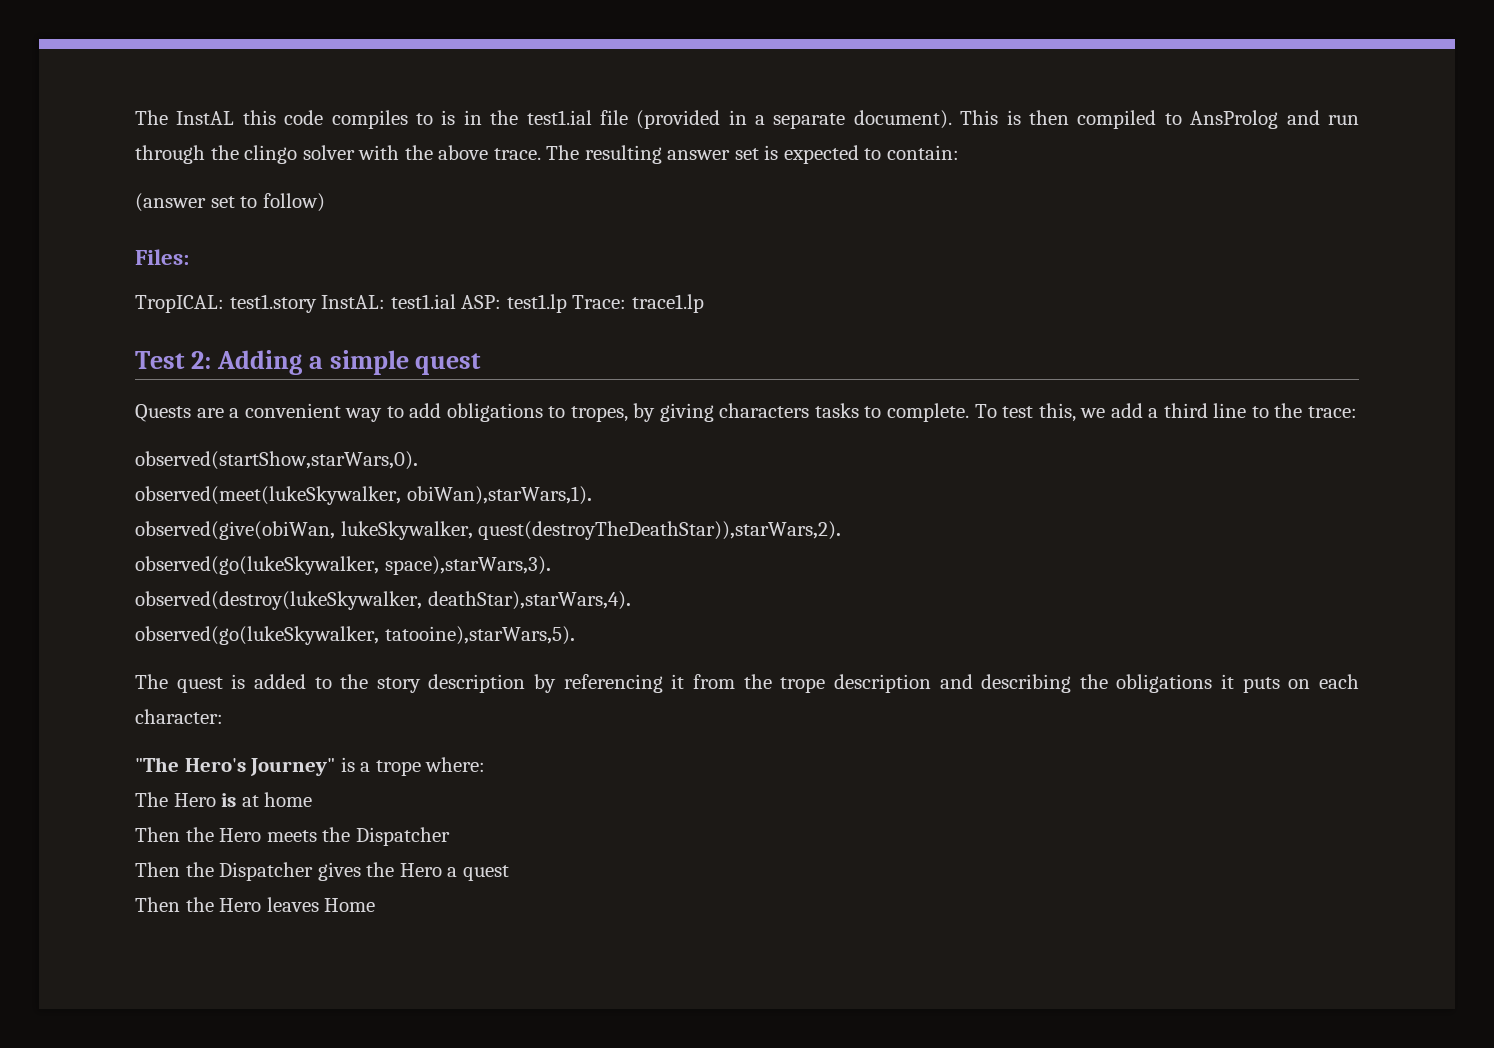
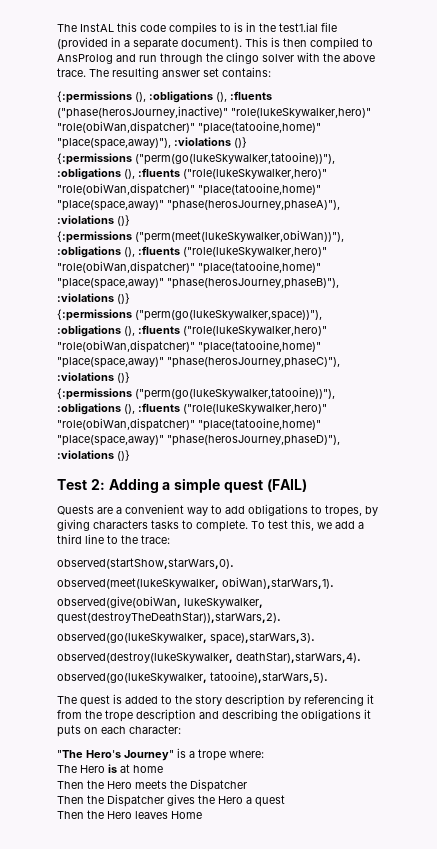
- The resulting answer set is expected to contain:
- (answer set to follow)
- Files:
- TropICAL: test1.story InstAL: test1.ial ASP: test1.lp Trace: trace1.lp
+ The resulting answer set contains:
+ {:permissions (), :obligations (), :fluents ("phase(herosJourney,inactive)" "role(lukeSkywalker,hero)" "role(obiWan,dispatcher)" "place(tatooine,home)" "place(space,away)"), :violations ()}
+ {:permissions ("perm(go(lukeSkywalker,tatooine))"), :obligations (), :fluents ("role(lukeSkywalker,hero)" "role(obiWan,dispatcher)" "place(tatooine,home)" "place(space,away)" "phase(herosJourney,phaseA)"), :violations ()}
+ {:permissions ("perm(meet(lukeSkywalker,obiWan))"), :obligations (), :fluents ("role(lukeSkywalker,hero)" "role(obiWan,dispatcher)" "place(tatooine,home)" "place(space,away)" "phase(herosJourney,phaseB)"), :violations ()}
+ {:permissions ("perm(go(lukeSkywalker,space))"), :obligations (), :fluents ("role(lukeSkywalker,hero)" "role(obiWan,dispatcher)" "place(tatooine,home)" "place(space,away)" "phase(herosJourney,phaseC)"), :violations ()}
+ {:permissions ("perm(go(lukeSkywalker,tatooine))"), :obligations (), :fluents ("role(lukeSkywalker,hero)" "role(obiWan,dispatcher)" "place(tatooine,home)" "place(space,away)" "phase(herosJourney,phaseD)"), :violations ()}
- Test 2: Adding a simple quest
+ Test 2: Adding a simple quest (FAIL)

